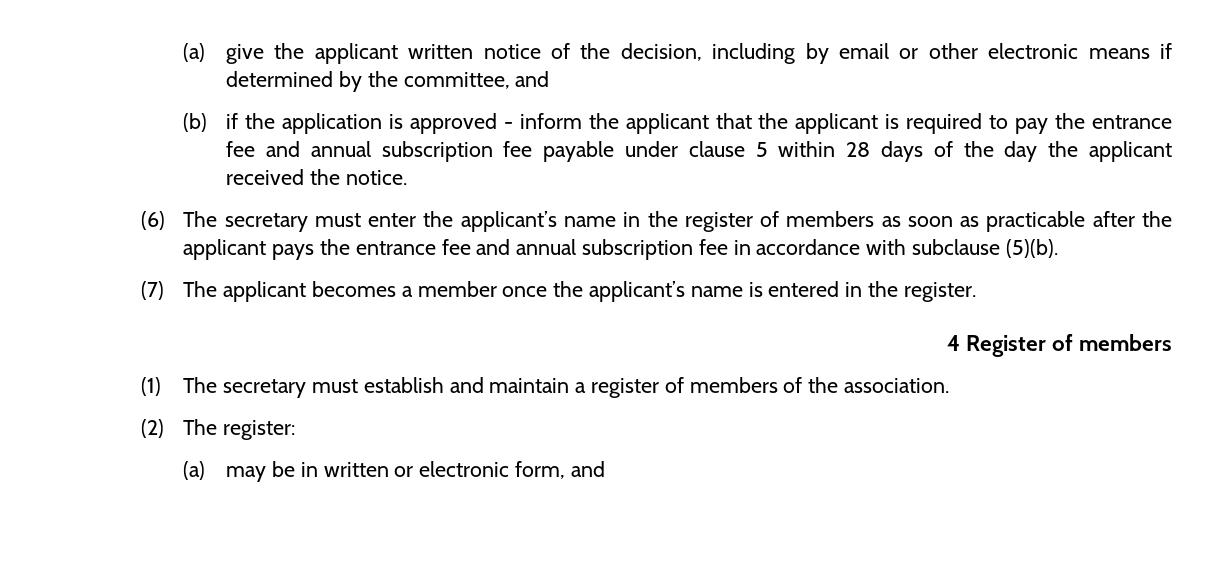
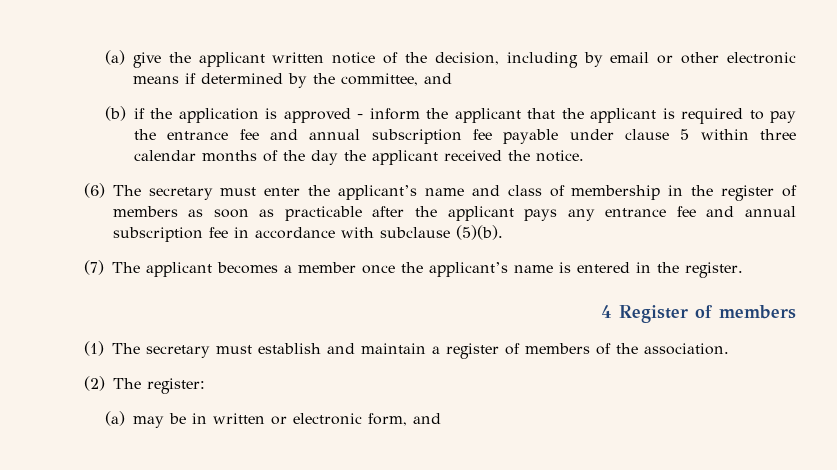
- (b) if the application is approved - inform the applicant that the applicant is required to pay the entrance fee and annual subscription fee payable under clause 5 within 28 days of the day the applicant received the notice.
+ (b) if the application is approved - inform the applicant that the applicant is required to pay the entrance fee and annual subscription fee payable under clause 5 within three calendar months of the day the applicant received the notice.
- (6) The secretary must enter the applicant’s name in the register of members as soon as practicable after the applicant pays the entrance fee and annual subscription fee in accordance with subclause (5)(b).
+ (6) The secretary must enter the applicant’s name and class of membership in the register of members as soon as practicable after the applicant pays any entrance fee and annual subscription fee in accordance with subclause (5)(b).

